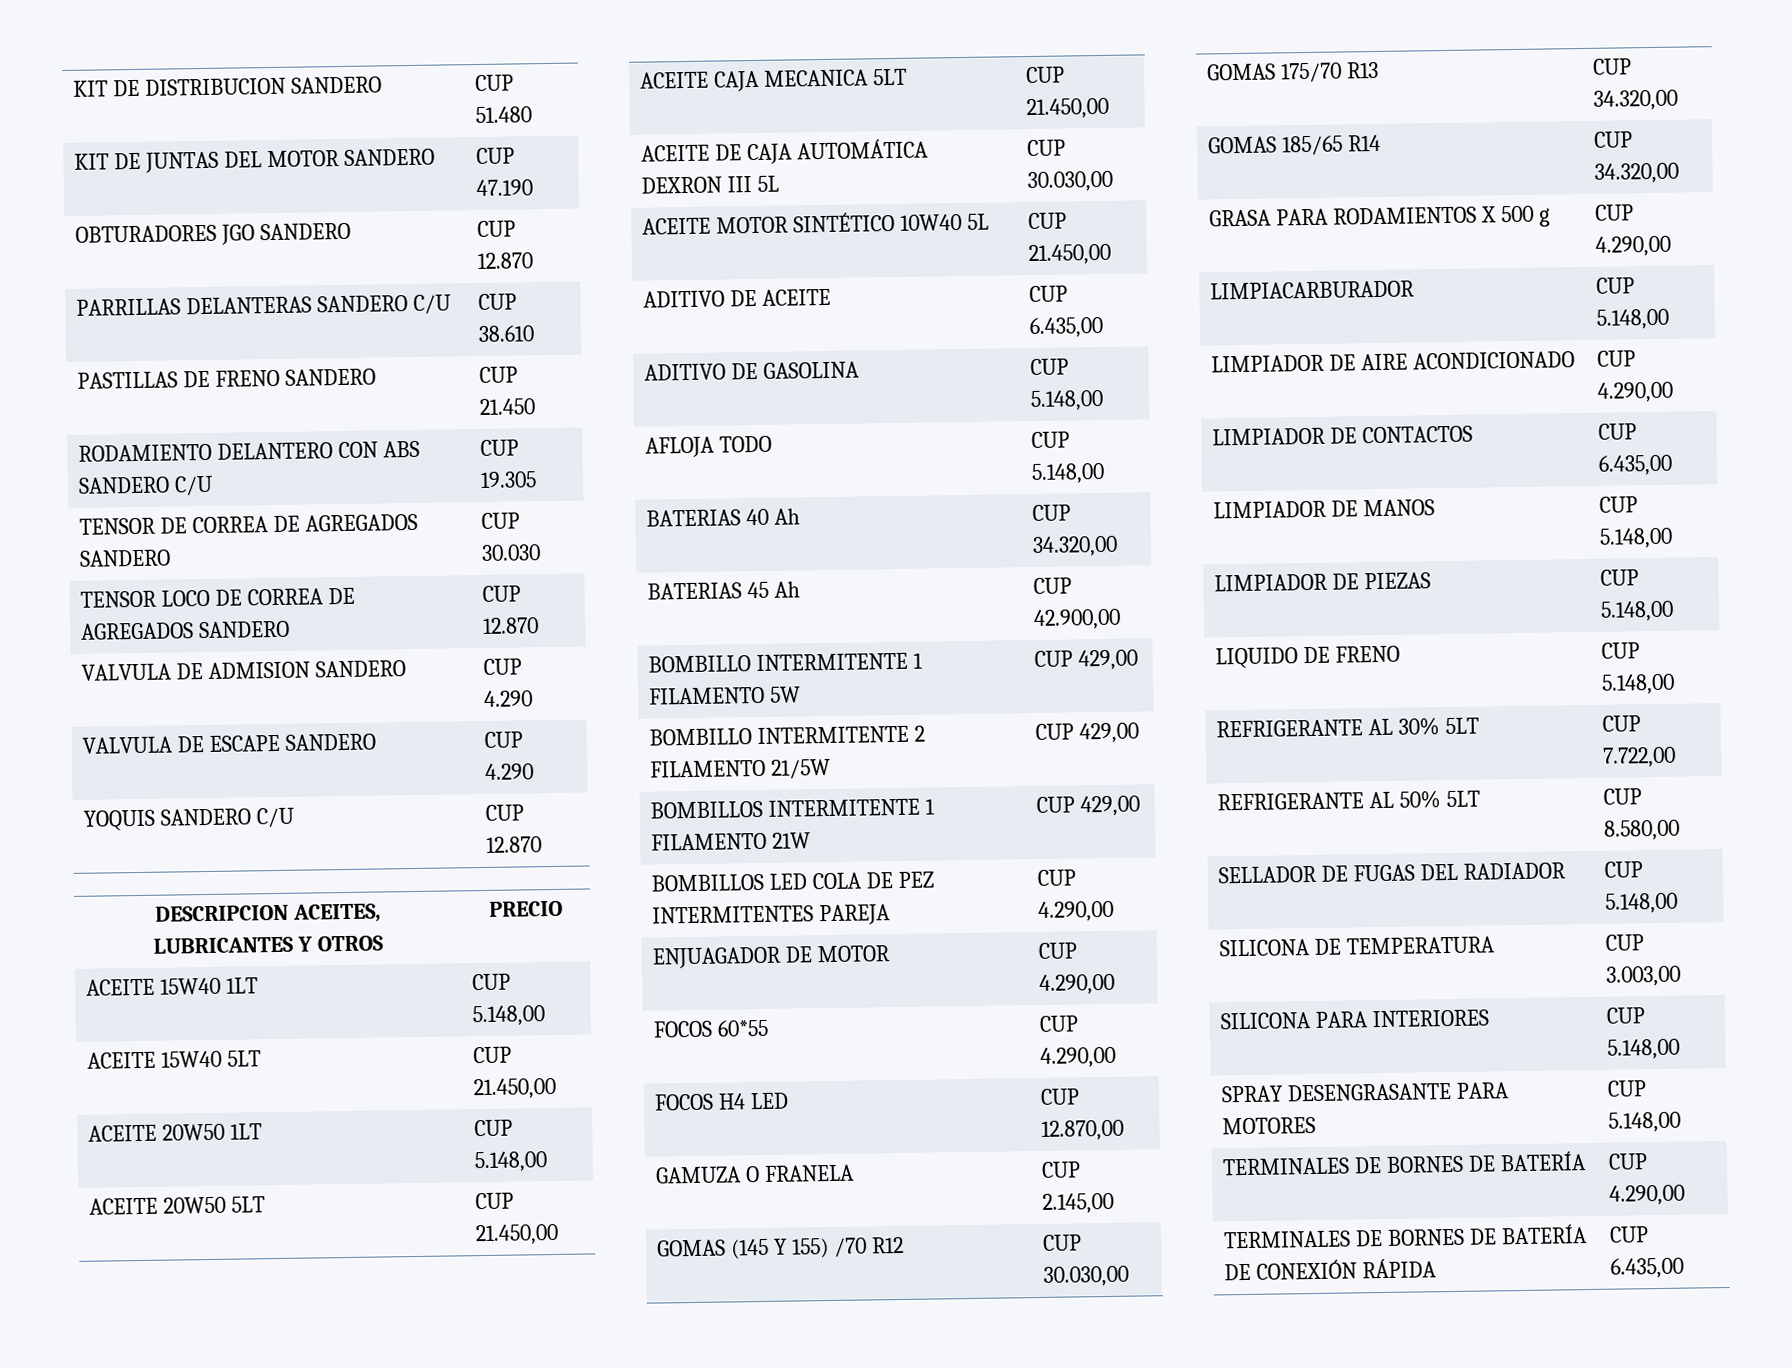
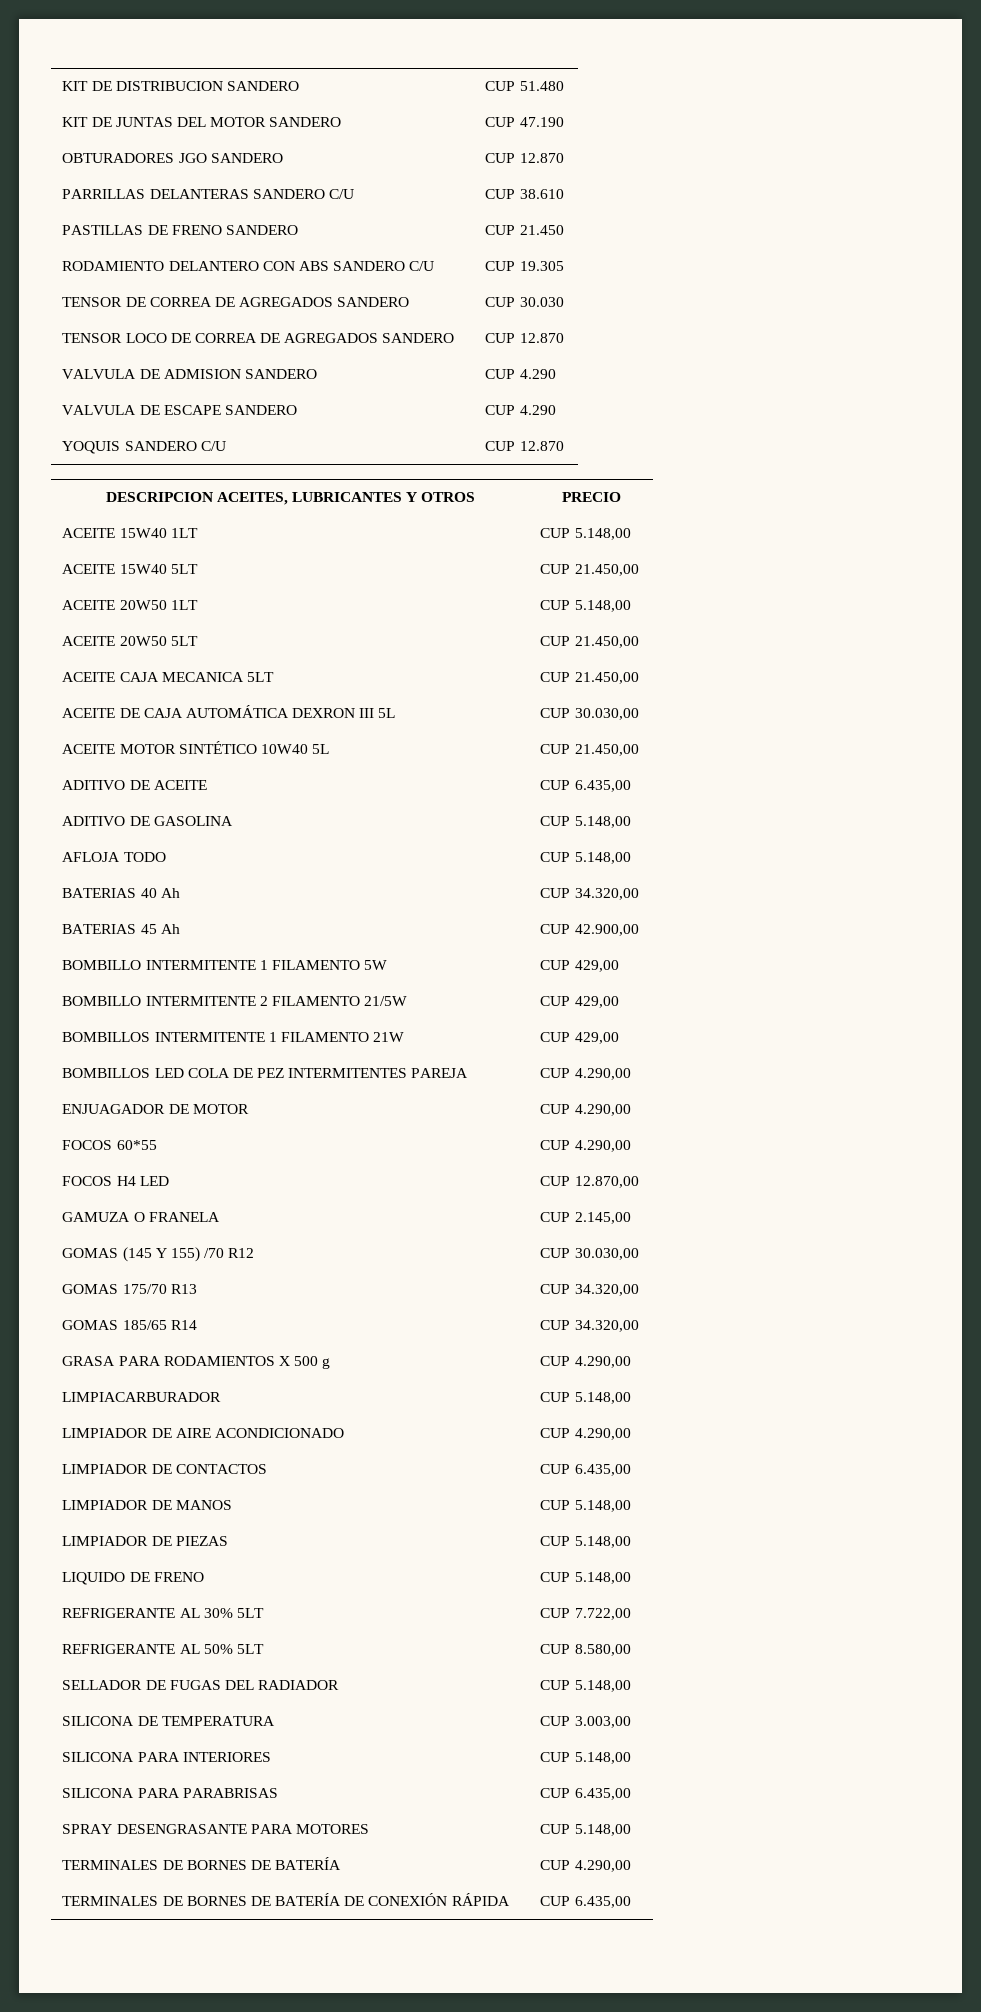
+ SILICONA PARA PARABRISAS | CUP 6.435,00

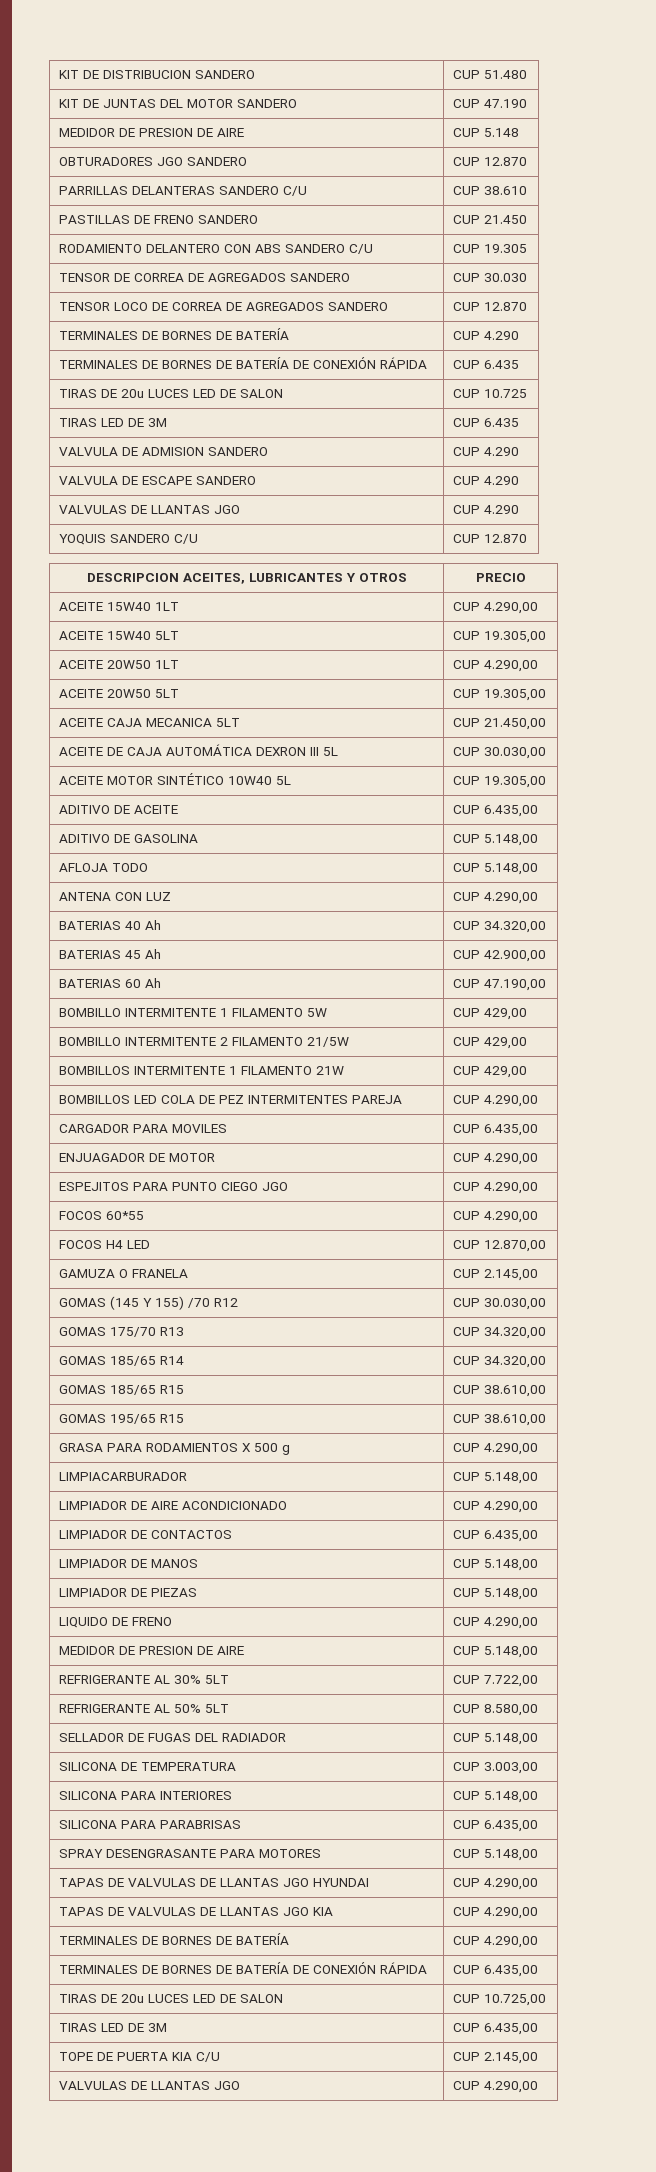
+ MEDIDOR DE PRESION DE AIRE | CUP 5.148
+ TERMINALES DE BORNES DE BATERÍA | CUP 4.290
+ TERMINALES DE BORNES DE BATERÍA DE CONEXIÓN RÁPIDA | CUP 6.435
+ TIRAS DE 20u LUCES LED DE SALON | CUP 10.725
+ TIRAS LED DE 3M | CUP 6.435
+ VALVULAS DE LLANTAS JGO | CUP 4.290
- ACEITE 15W40 1LT | CUP 5.148,00
+ ACEITE 15W40 1LT | CUP 4.290,00
- ACEITE 15W40 5LT | CUP 21.450,00
+ ACEITE 15W40 5LT | CUP 19.305,00
- ACEITE 20W50 1LT | CUP 5.148,00
+ ACEITE 20W50 1LT | CUP 4.290,00
- ACEITE 20W50 5LT | CUP 21.450,00
+ ACEITE 20W50 5LT | CUP 19.305,00
- ACEITE MOTOR SINTÉTICO 10W40 5L | CUP 21.450,00
+ ACEITE MOTOR SINTÉTICO 10W40 5L | CUP 19.305,00
+ ANTENA CON LUZ | CUP 4.290,00
+ BATERIAS 60 Ah | CUP 47.190,00
+ CARGADOR PARA MOVILES | CUP 6.435,00
+ ESPEJITOS PARA PUNTO CIEGO JGO | CUP 4.290,00
+ GOMAS 185/65 R15 | CUP 38.610,00
+ GOMAS 195/65 R15 | CUP 38.610,00
- LIQUIDO DE FRENO | CUP 5.148,00
+ LIQUIDO DE FRENO | CUP 4.290,00
+ MEDIDOR DE PRESION DE AIRE | CUP 5.148,00
+ TAPAS DE VALVULAS DE LLANTAS JGO HYUNDAI | CUP 4.290,00
+ TAPAS DE VALVULAS DE LLANTAS JGO KIA | CUP 4.290,00
+ TIRAS DE 20u LUCES LED DE SALON | CUP 10.725,00
+ TIRAS LED DE 3M | CUP 6.435,00
+ TOPE DE PUERTA KIA C/U | CUP 2.145,00
+ VALVULAS DE LLANTAS JGO | CUP 4.290,00

